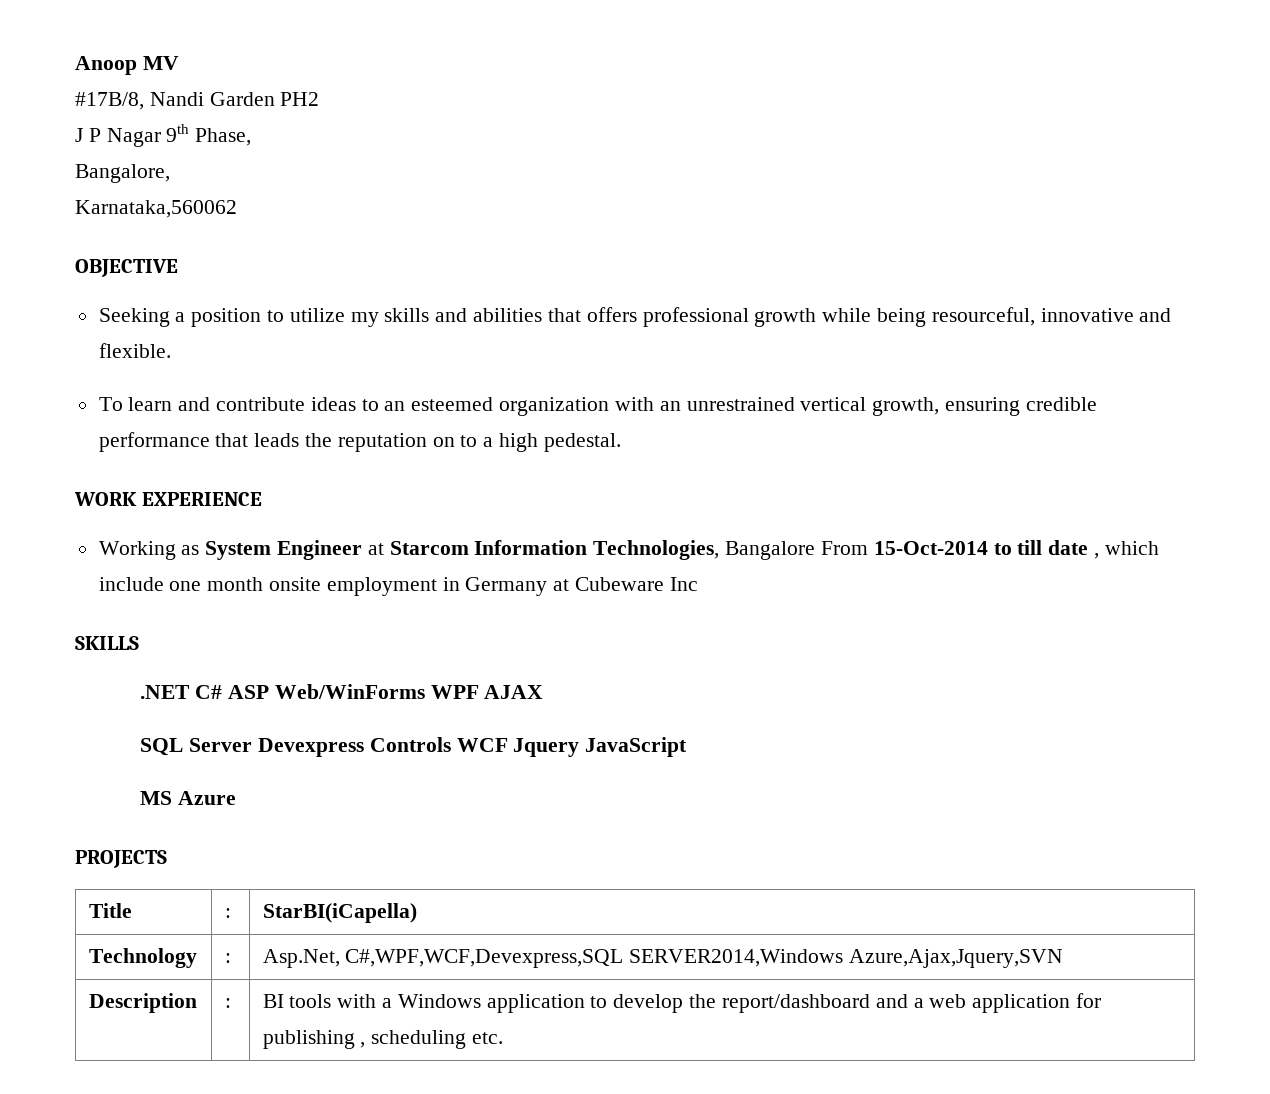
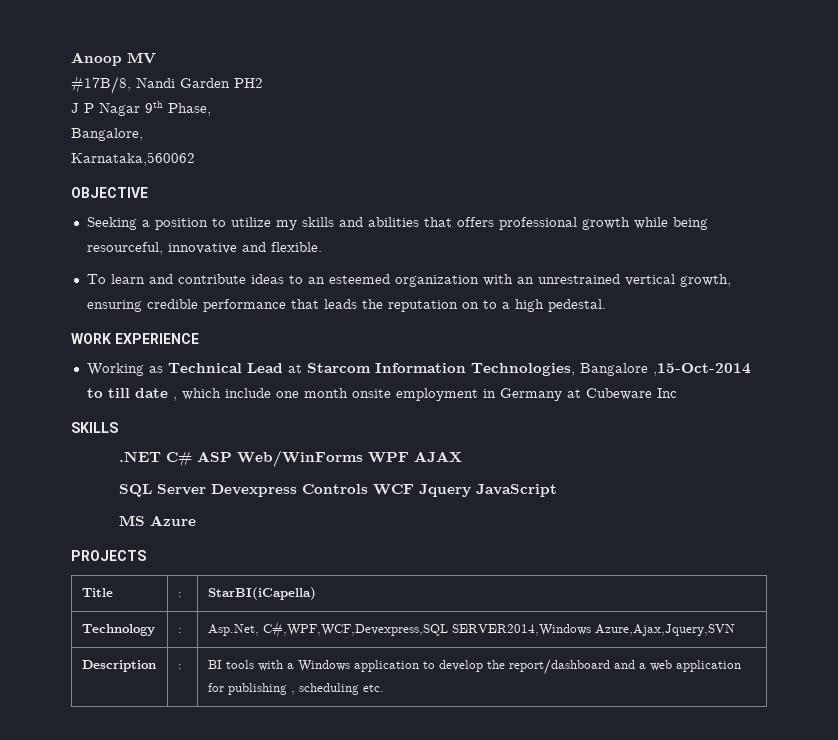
- Working as System Engineer at Starcom Information Technologies, Bangalore From 15-Oct-2014 to till date , which include one month onsite employment in Germany at Cubeware Inc
+ Working as Technical Lead at Starcom Information Technologies, Bangalore ,15-Oct-2014 to till date , which include one month onsite employment in Germany at Cubeware Inc

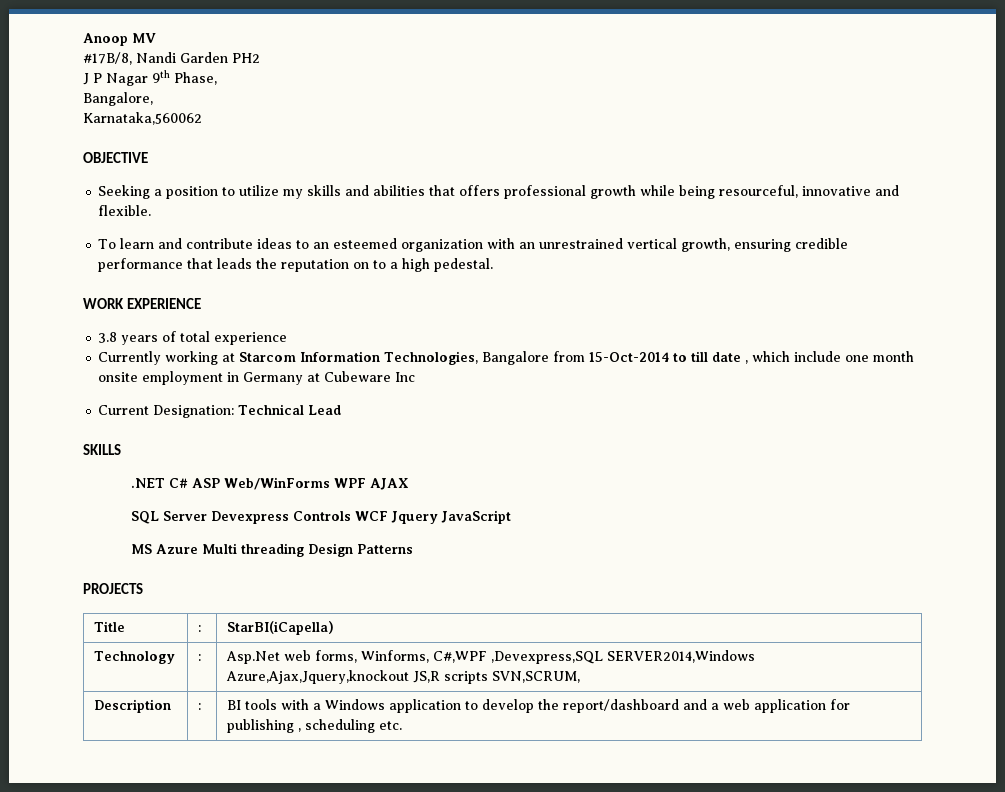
- Working as Technical Lead at Starcom Information Technologies, Bangalore ,15-Oct-2014 to till date , which include one month onsite employment in Germany at Cubeware Inc
+ 3.8 years of total experience
+ Currently working at Starcom Information Technologies, Bangalore from 15-Oct-2014 to till date , which include one month onsite employment in Germany at Cubeware Inc
+ Current Designation: Technical Lead
- MS Azure
+ MS Azure Multi threading Design Patterns
- Technology | : | Asp.Net, C#,WPF,WCF,Devexpress,SQL SERVER2014,Windows Azure,Ajax,Jquery,SVN
+ Technology | : | Asp.Net web forms, Winforms, C#,WPF ,Devexpress,SQL SERVER2014,Windows Azure,Ajax,Jquery,knockout JS,R scripts SVN,SCRUM,

